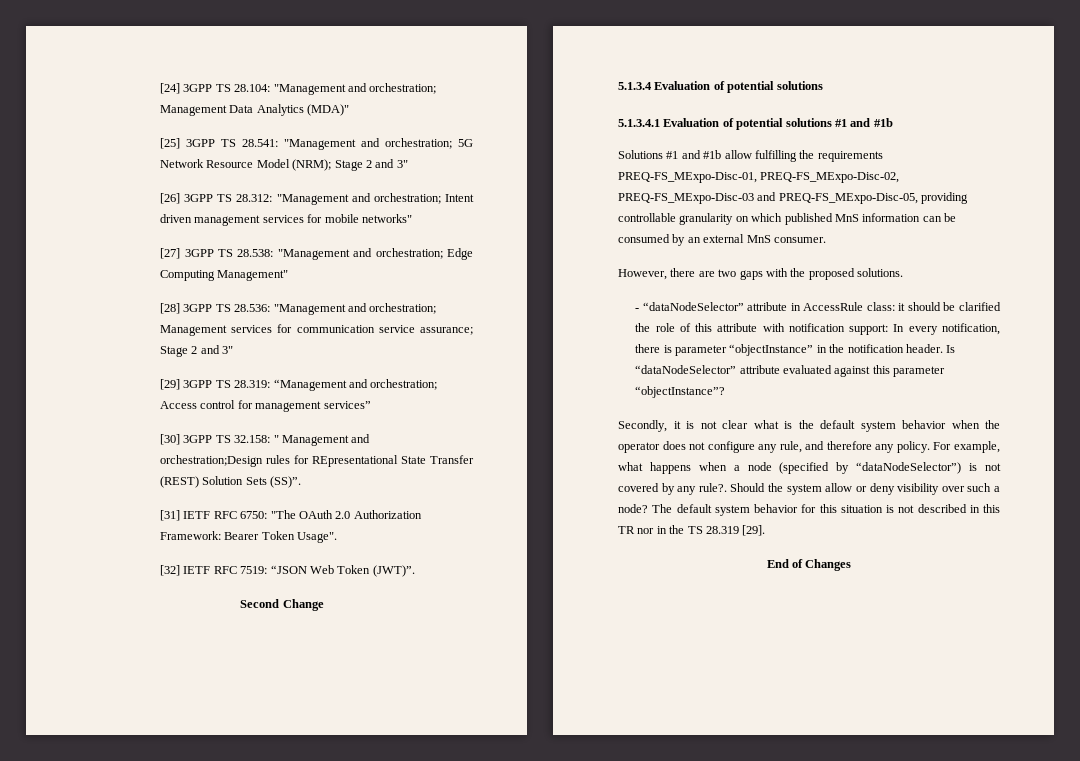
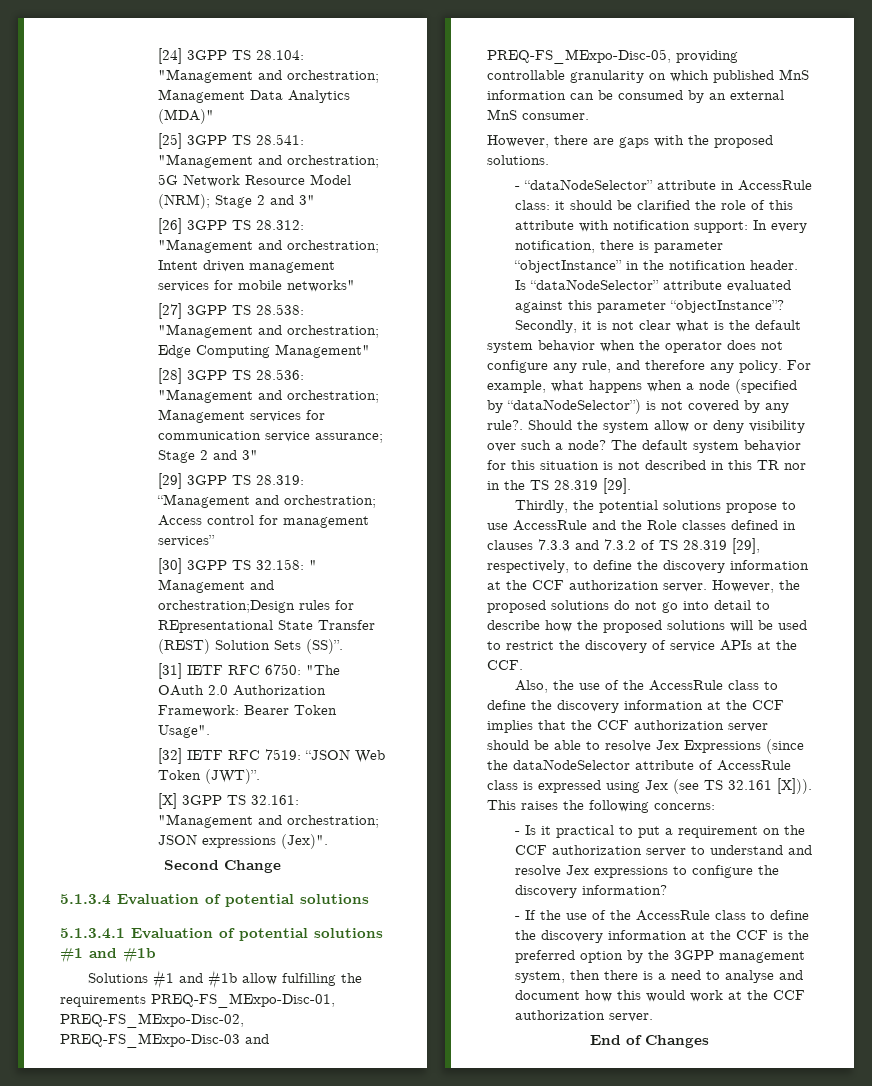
+ [X] 3GPP TS 32.161: "Management and orchestration; JSON expressions (Jex)".
- However, there are two gaps with the proposed solutions.
+ However, there are gaps with the proposed solutions.
+ Thirdly, the potential solutions propose to use AccessRule and the Role classes defined in clauses 7.3.3 and 7.3.2 of TS 28.319 [29], respectively, to define the discovery information at the CCF authorization server. However, the proposed solutions do not go into detail to describe how the proposed solutions will be used to restrict the discovery of service APIs at the CCF.
+ Also, the use of the AccessRule class to define the discovery information at the CCF implies that the CCF authorization server should be able to resolve Jex Expressions (since the dataNodeSelector attribute of AccessRule class is expressed using Jex (see TS 32.161 [X])). This raises the following concerns:
+ - Is it practical to put a requirement on the CCF authorization server to understand and resolve Jex expressions to configure the discovery information?
+ - If the use of the AccessRule class to define the discovery information at the CCF is the preferred option by the 3GPP management system, then there is a need to analyse and document how this would work at the CCF authorization server.

